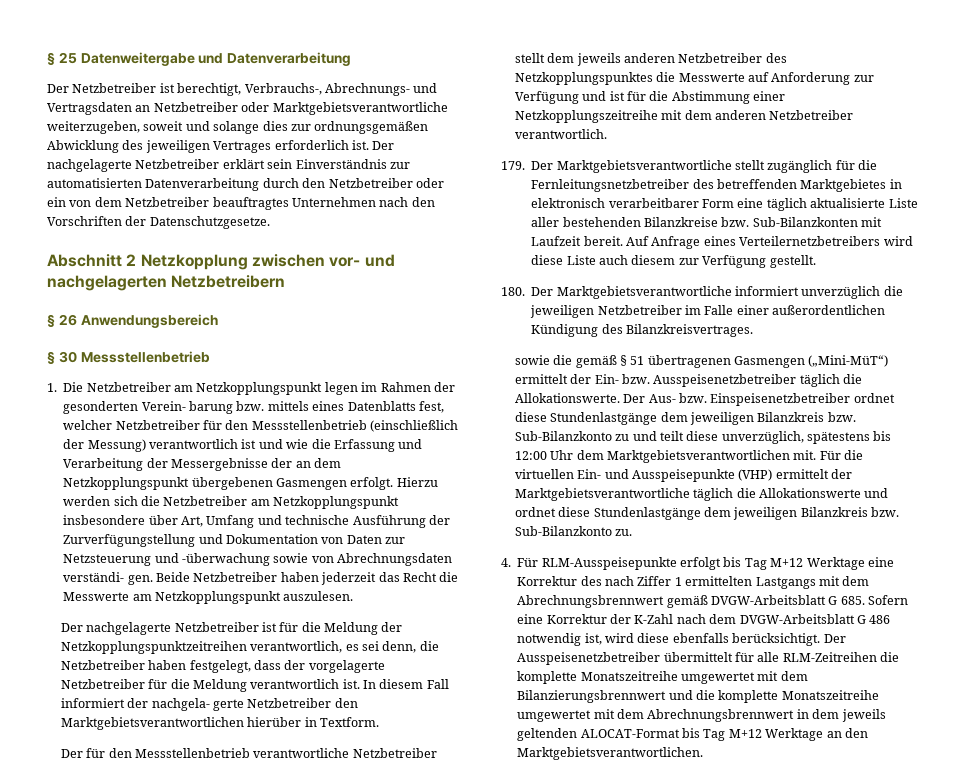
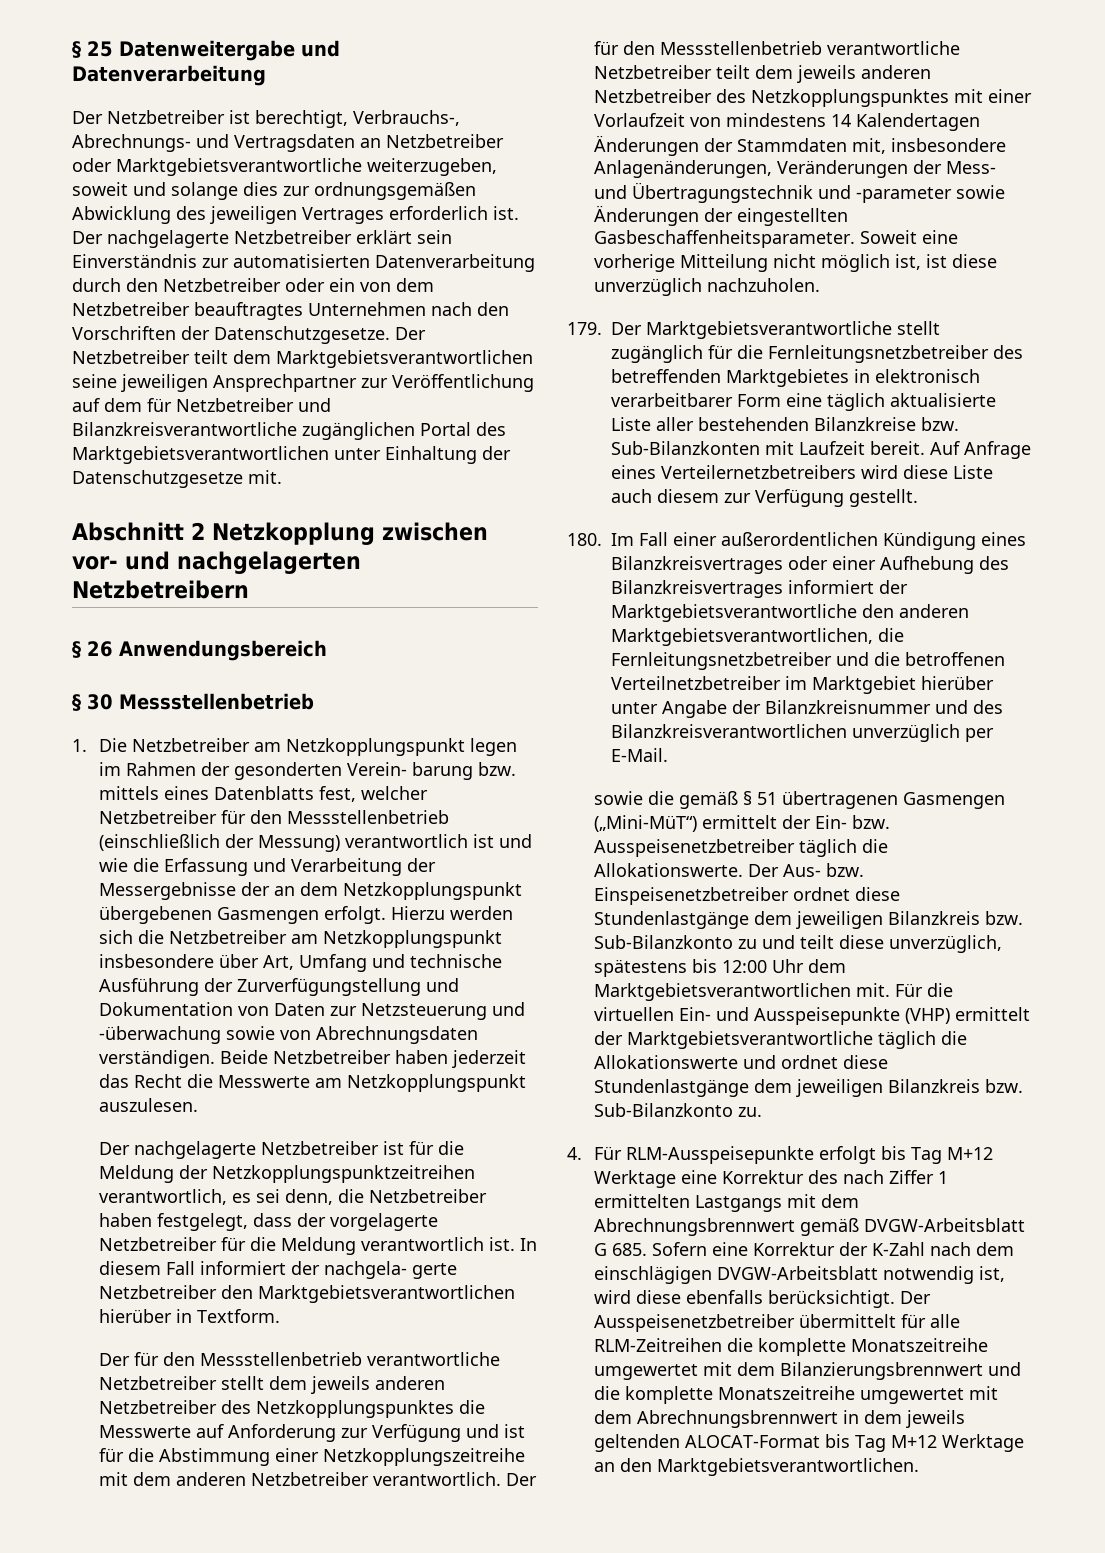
+ Der Netzbetreiber teilt dem Marktgebietsverantwortlichen seine jeweiligen Ansprechpartner zur Veröffentlichung auf dem für Netzbetreiber und Bilanzkreisverantwortliche zugänglichen Portal des Marktgebietsverantwortlichen unter Einhaltung der Datenschutzgesetze mit.
- Hierzu werden sich die Netzbetreiber am Netzkopplungspunkt insbesondere über Art, Umfang und technische Ausführung der Zurverfügungstellung und Dokumentation von Daten zur Netzsteuerung und -überwachung sowie von Abrechnungsdaten verständi- gen.
+ Hierzu werden sich die Netzbetreiber am Netzkopplungspunkt insbesondere über Art, Umfang und technische Ausführung der Zurverfügungstellung und Dokumentation von Daten zur Netzsteuerung und -überwachung sowie von Abrechnungsdaten verständigen.
+ Der für den Messstellenbetrieb verantwortliche Netzbetreiber teilt dem jeweils anderen Netzbetreiber des Netzkopplungspunktes mit einer Vorlaufzeit von mindestens 14 Kalendertagen Änderungen der Stammdaten mit, insbesondere Anlagenänderungen, Veränderungen der Mess- und Übertragungstechnik und -parameter sowie Änderungen der eingestellten Gasbeschaffenheitsparameter. Soweit eine vorherige Mitteilung nicht möglich ist, ist diese unverzüglich nachzuholen.
- 180. Der Marktgebietsverantwortliche informiert unverzüglich die jeweiligen Netzbetreiber im Falle einer außerordentlichen Kündigung des Bilanzkreisvertrages.
+ 180. Im Fall einer außerordentlichen Kündigung eines Bilanzkreisvertrages oder einer Aufhebung des Bilanzkreisvertrages informiert der Marktgebietsverantwortliche den anderen Marktgebietsverantwortlichen, die Fernleitungsnetzbetreiber und die betroffenen Verteilnetzbetreiber im Marktgebiet hierüber unter Angabe der Bilanzkreisnummer und des Bilanzkreisverantwortlichen unverzüglich per E-Mail.
- 4. Für RLM-Ausspeisepunkte erfolgt bis Tag M+12 Werktage eine Korrektur des nach Ziffer 1 ermittelten Lastgangs mit dem Abrechnungsbrennwert gemäß DVGW-Arbeitsblatt G 685. Sofern eine Korrektur der K-Zahl nach dem DVGW-Arbeitsblatt G 486 notwendig ist, wird diese ebenfalls berücksichtigt.
+ 4. Für RLM-Ausspeisepunkte erfolgt bis Tag M+12 Werktage eine Korrektur des nach Ziffer 1 ermittelten Lastgangs mit dem Abrechnungsbrennwert gemäß DVGW-Arbeitsblatt G 685. Sofern eine Korrektur der K-Zahl nach dem einschlägigen DVGW-Arbeitsblatt notwendig ist, wird diese ebenfalls berücksichtigt.

